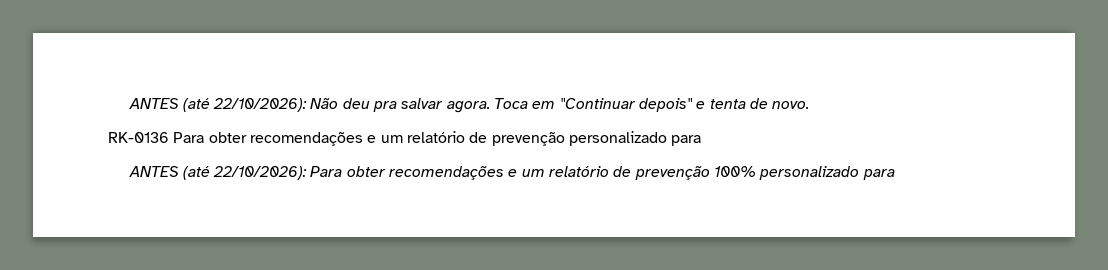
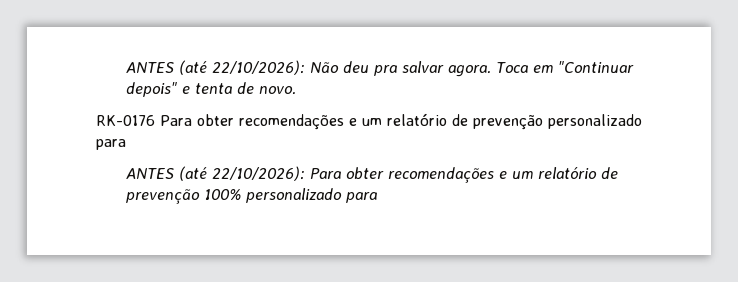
- RK-0136 Para obter recomendações e um relatório de prevenção personalizado para
+ RK-0176 Para obter recomendações e um relatório de prevenção personalizado para

